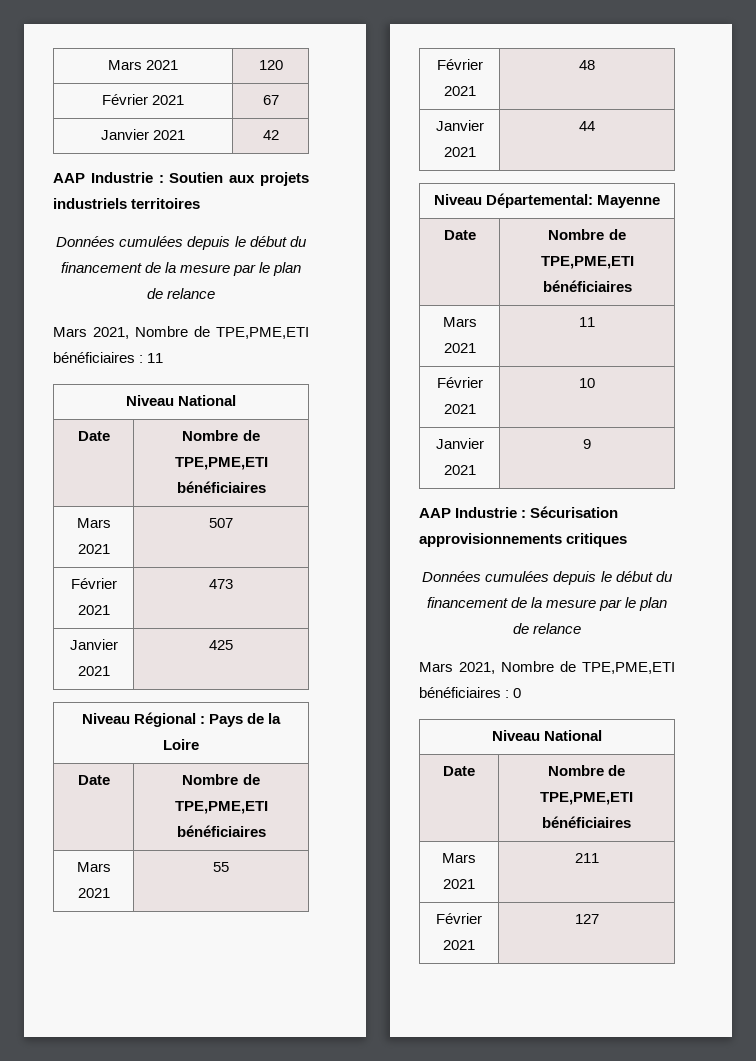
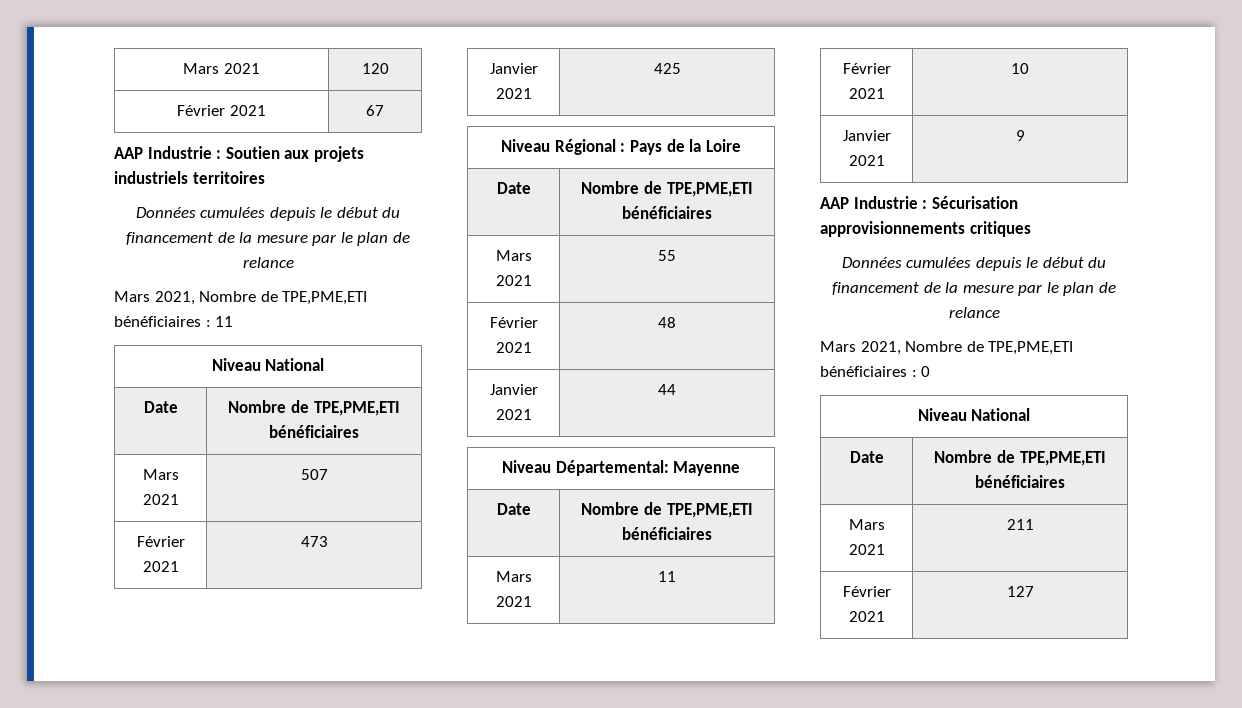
- Janvier 2021 | 42

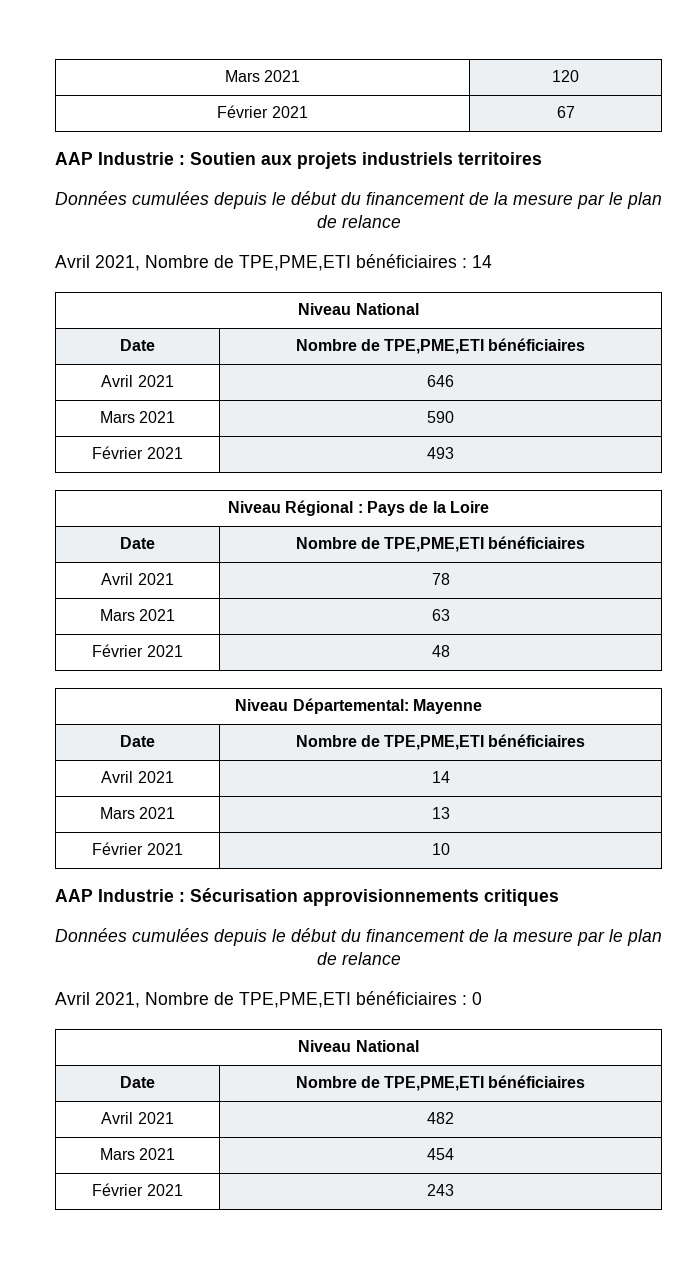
- Mars 2021, Nombre de TPE,PME,ETI bénéficiaires : 11
+ Avril 2021, Nombre de TPE,PME,ETI bénéficiaires : 14
  Niveau National
  Date | Nombre de TPE,PME,ETI bénéficiaires
- Mars 2021 | 507
- Février 2021 | 473
- Janvier 2021 | 425
+ Avril 2021 | 646
+ Mars 2021 | 590
+ Février 2021 | 493
- Mars 2021 | 55
+ Avril 2021 | 78
+ Mars 2021 | 63
- Janvier 2021 | 44
- Mars 2021 | 11
+ Avril 2021 | 14
+ Mars 2021 | 13
- Janvier 2021 | 9
- Mars 2021, Nombre de TPE,PME,ETI bénéficiaires : 0
+ Avril 2021, Nombre de TPE,PME,ETI bénéficiaires : 0
- Mars 2021 | 211
- Février 2021 | 127
+ Avril 2021 | 482
+ Mars 2021 | 454
+ Février 2021 | 243

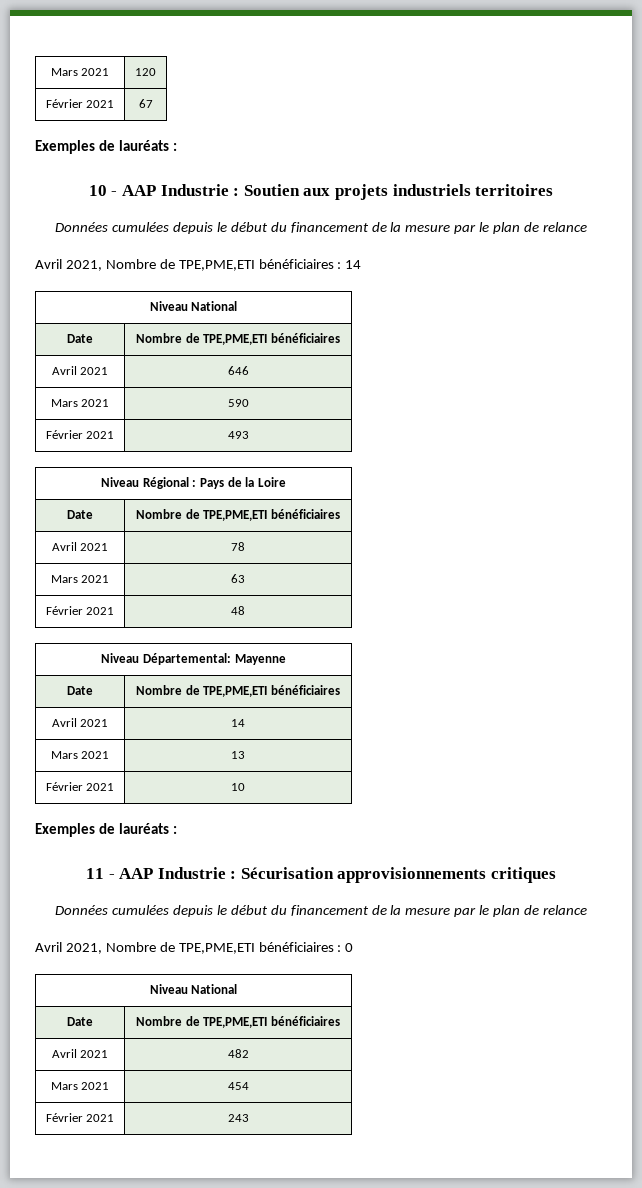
  Février 2021 | 67
- AAP Industrie : Soutien aux projets industriels territoires
+ Exemples de lauréats :
+ 10 - AAP Industrie : Soutien aux projets industriels territoires
  Février 2021 | 10
- AAP Industrie : Sécurisation approvisionnements critiques
+ Exemples de lauréats :
+ 11 - AAP Industrie : Sécurisation approvisionnements critiques

